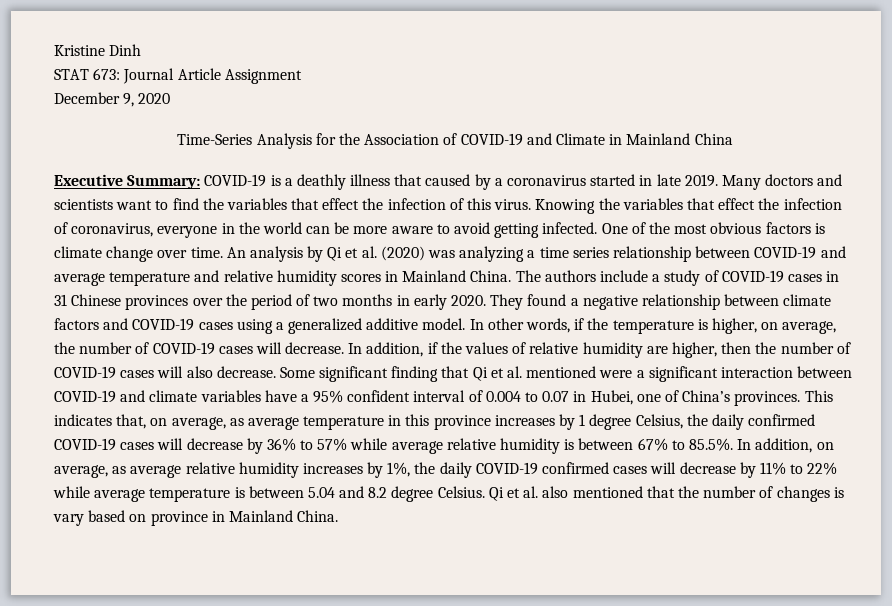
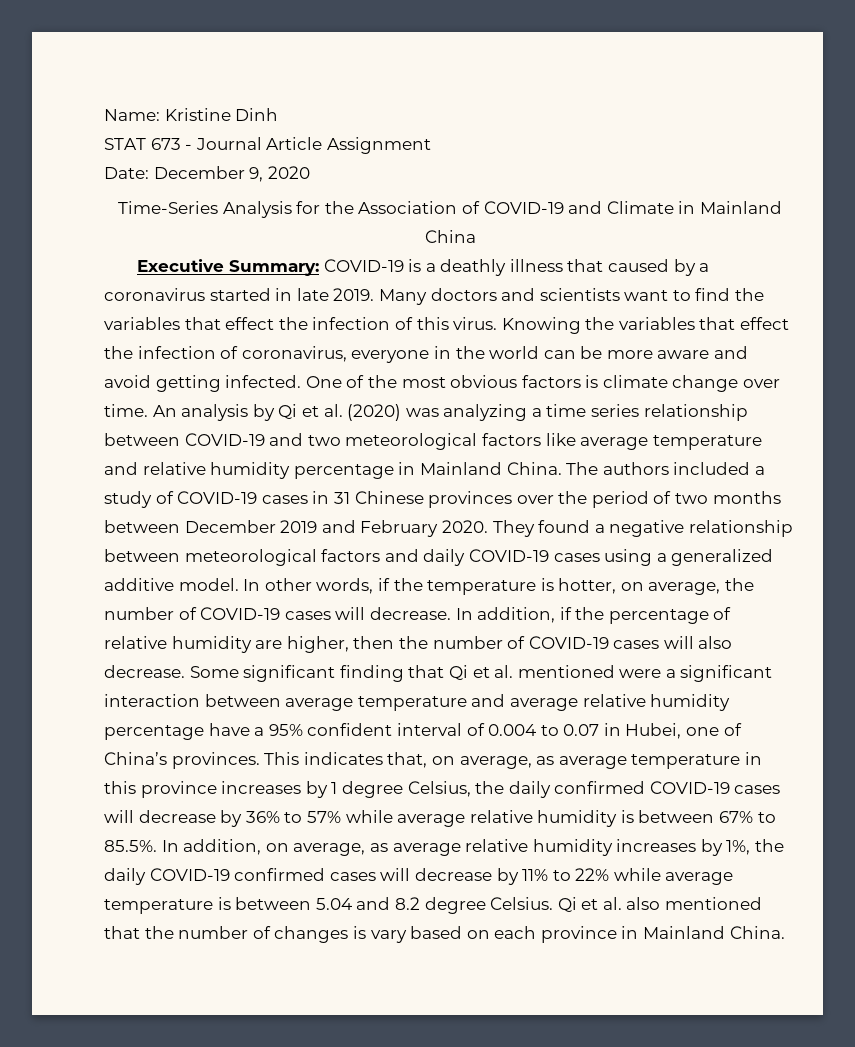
- Kristine Dinh
+ Name: Kristine Dinh
- STAT 673: Journal Article Assignment
+ STAT 673 - Journal Article Assignment
- December 9, 2020
+ Date: December 9, 2020
- Knowing the variables that effect the infection of coronavirus, everyone in the world can be more aware to avoid getting infected.
+ Knowing the variables that effect the infection of coronavirus, everyone in the world can be more aware and avoid getting infected.
- An analysis by Qi et al. (2020) was analyzing a time series relationship between COVID-19 and average temperature and relative humidity scores in Mainland China.
+ An analysis by Qi et al. (2020) was analyzing a time series relationship between COVID-19 and two meteorological factors like average temperature and relative humidity percentage in Mainland China.
- The authors include a study of COVID-19 cases in 31 Chinese provinces over the period of two months in early 2020.
+ The authors included a study of COVID-19 cases in 31 Chinese provinces over the period of two months between December 2019 and February 2020.
- They found a negative relationship between climate factors and COVID-19 cases using a generalized additive model.
+ They found a negative relationship between meteorological factors and daily COVID-19 cases using a generalized additive model.
- In other words, if the temperature is higher, on average, the number of COVID-19 cases will decrease.
+ In other words, if the temperature is hotter, on average, the number of COVID-19 cases will decrease.
- In addition, if the values of relative humidity are higher, then the number of COVID-19 cases will also decrease.
+ In addition, if the percentage of relative humidity are higher, then the number of COVID-19 cases will also decrease.
- Some significant finding that Qi et al. mentioned were a significant interaction between COVID-19 and climate variables have a 95% confident interval of 0.004 to 0.07 in Hubei, one of China’s provinces.
+ Some significant finding that Qi et al. mentioned were a significant interaction between average temperature and average relative humidity percentage have a 95% confident interval of 0.004 to 0.07 in Hubei, one of China’s provinces.
- Qi et al. also mentioned that the number of changes is vary based on province in Mainland China.
+ Qi et al. also mentioned that the number of changes is vary based on each province in Mainland China.

